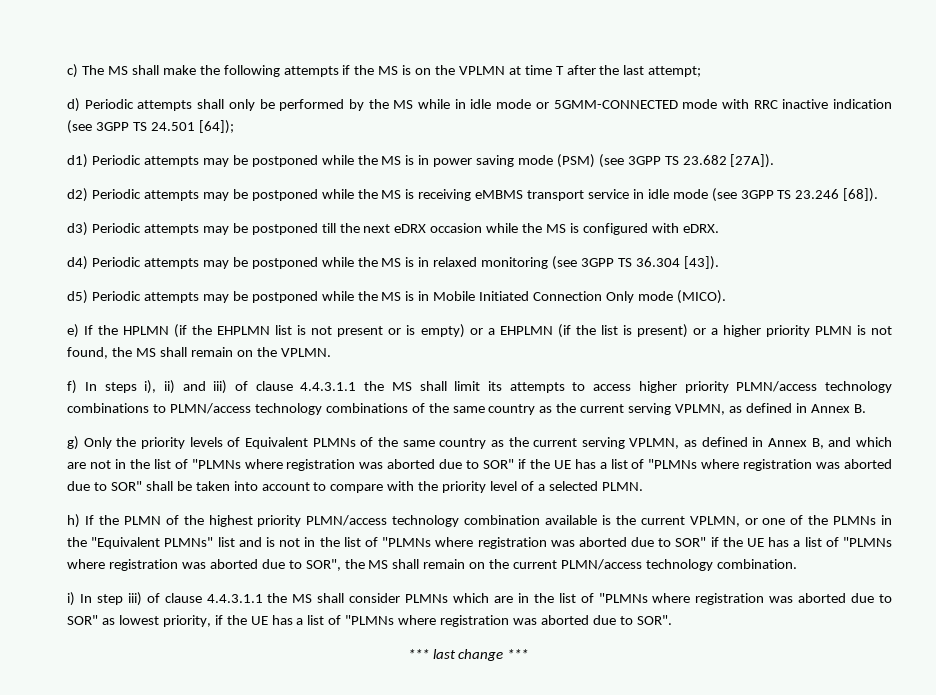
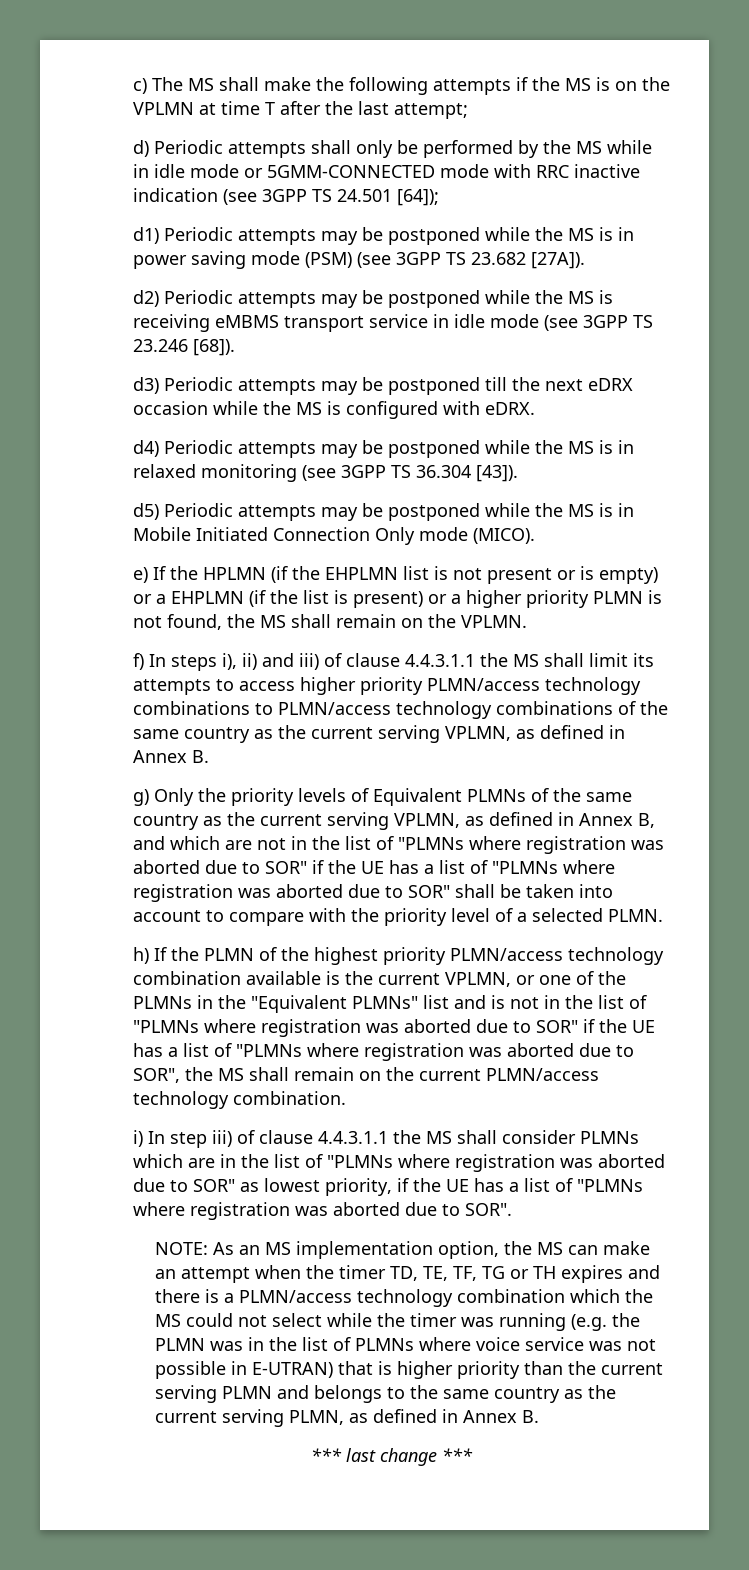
+ NOTE: As an MS implementation option, the MS can make an attempt when the timer TD, TE, TF, TG or TH expires and there is a PLMN/access technology combination which the MS could not select while the timer was running (e.g. the PLMN was in the list of PLMNs where voice service was not possible in E-UTRAN) that is higher priority than the current serving PLMN and belongs to the same country as the current serving PLMN, as defined in Annex B.

